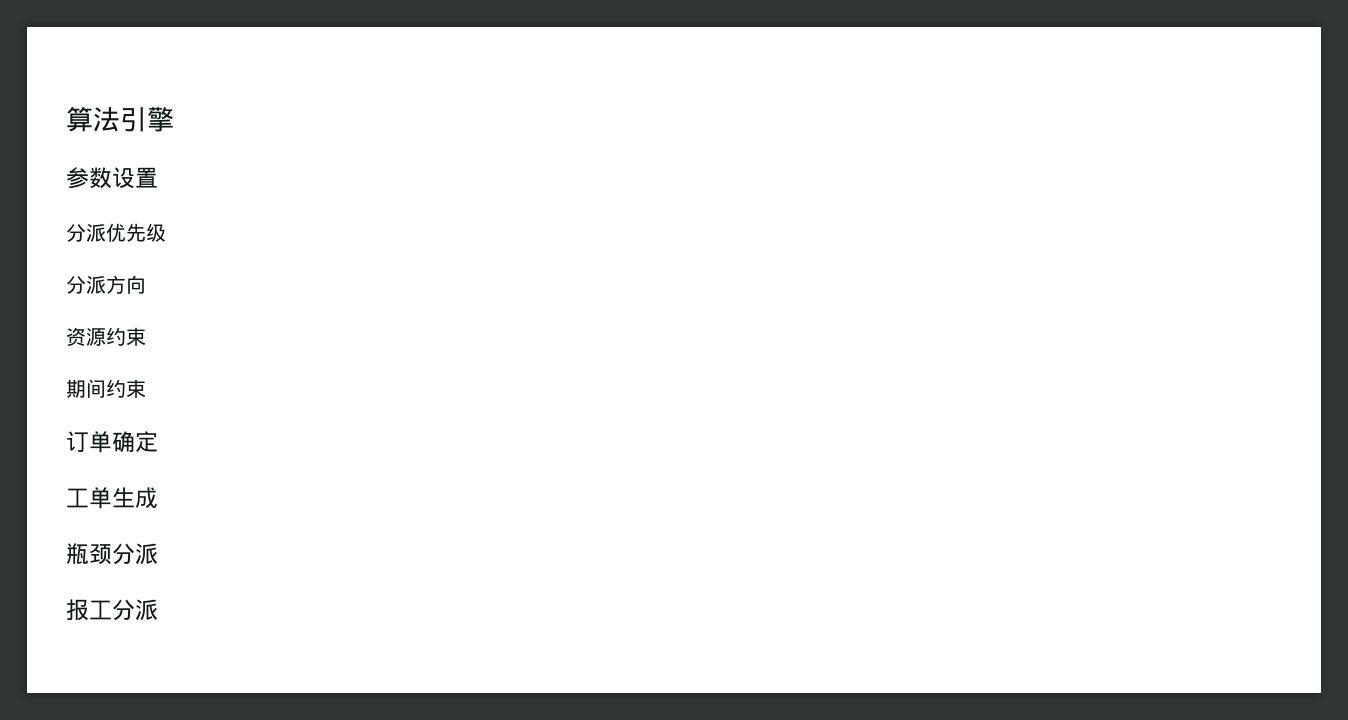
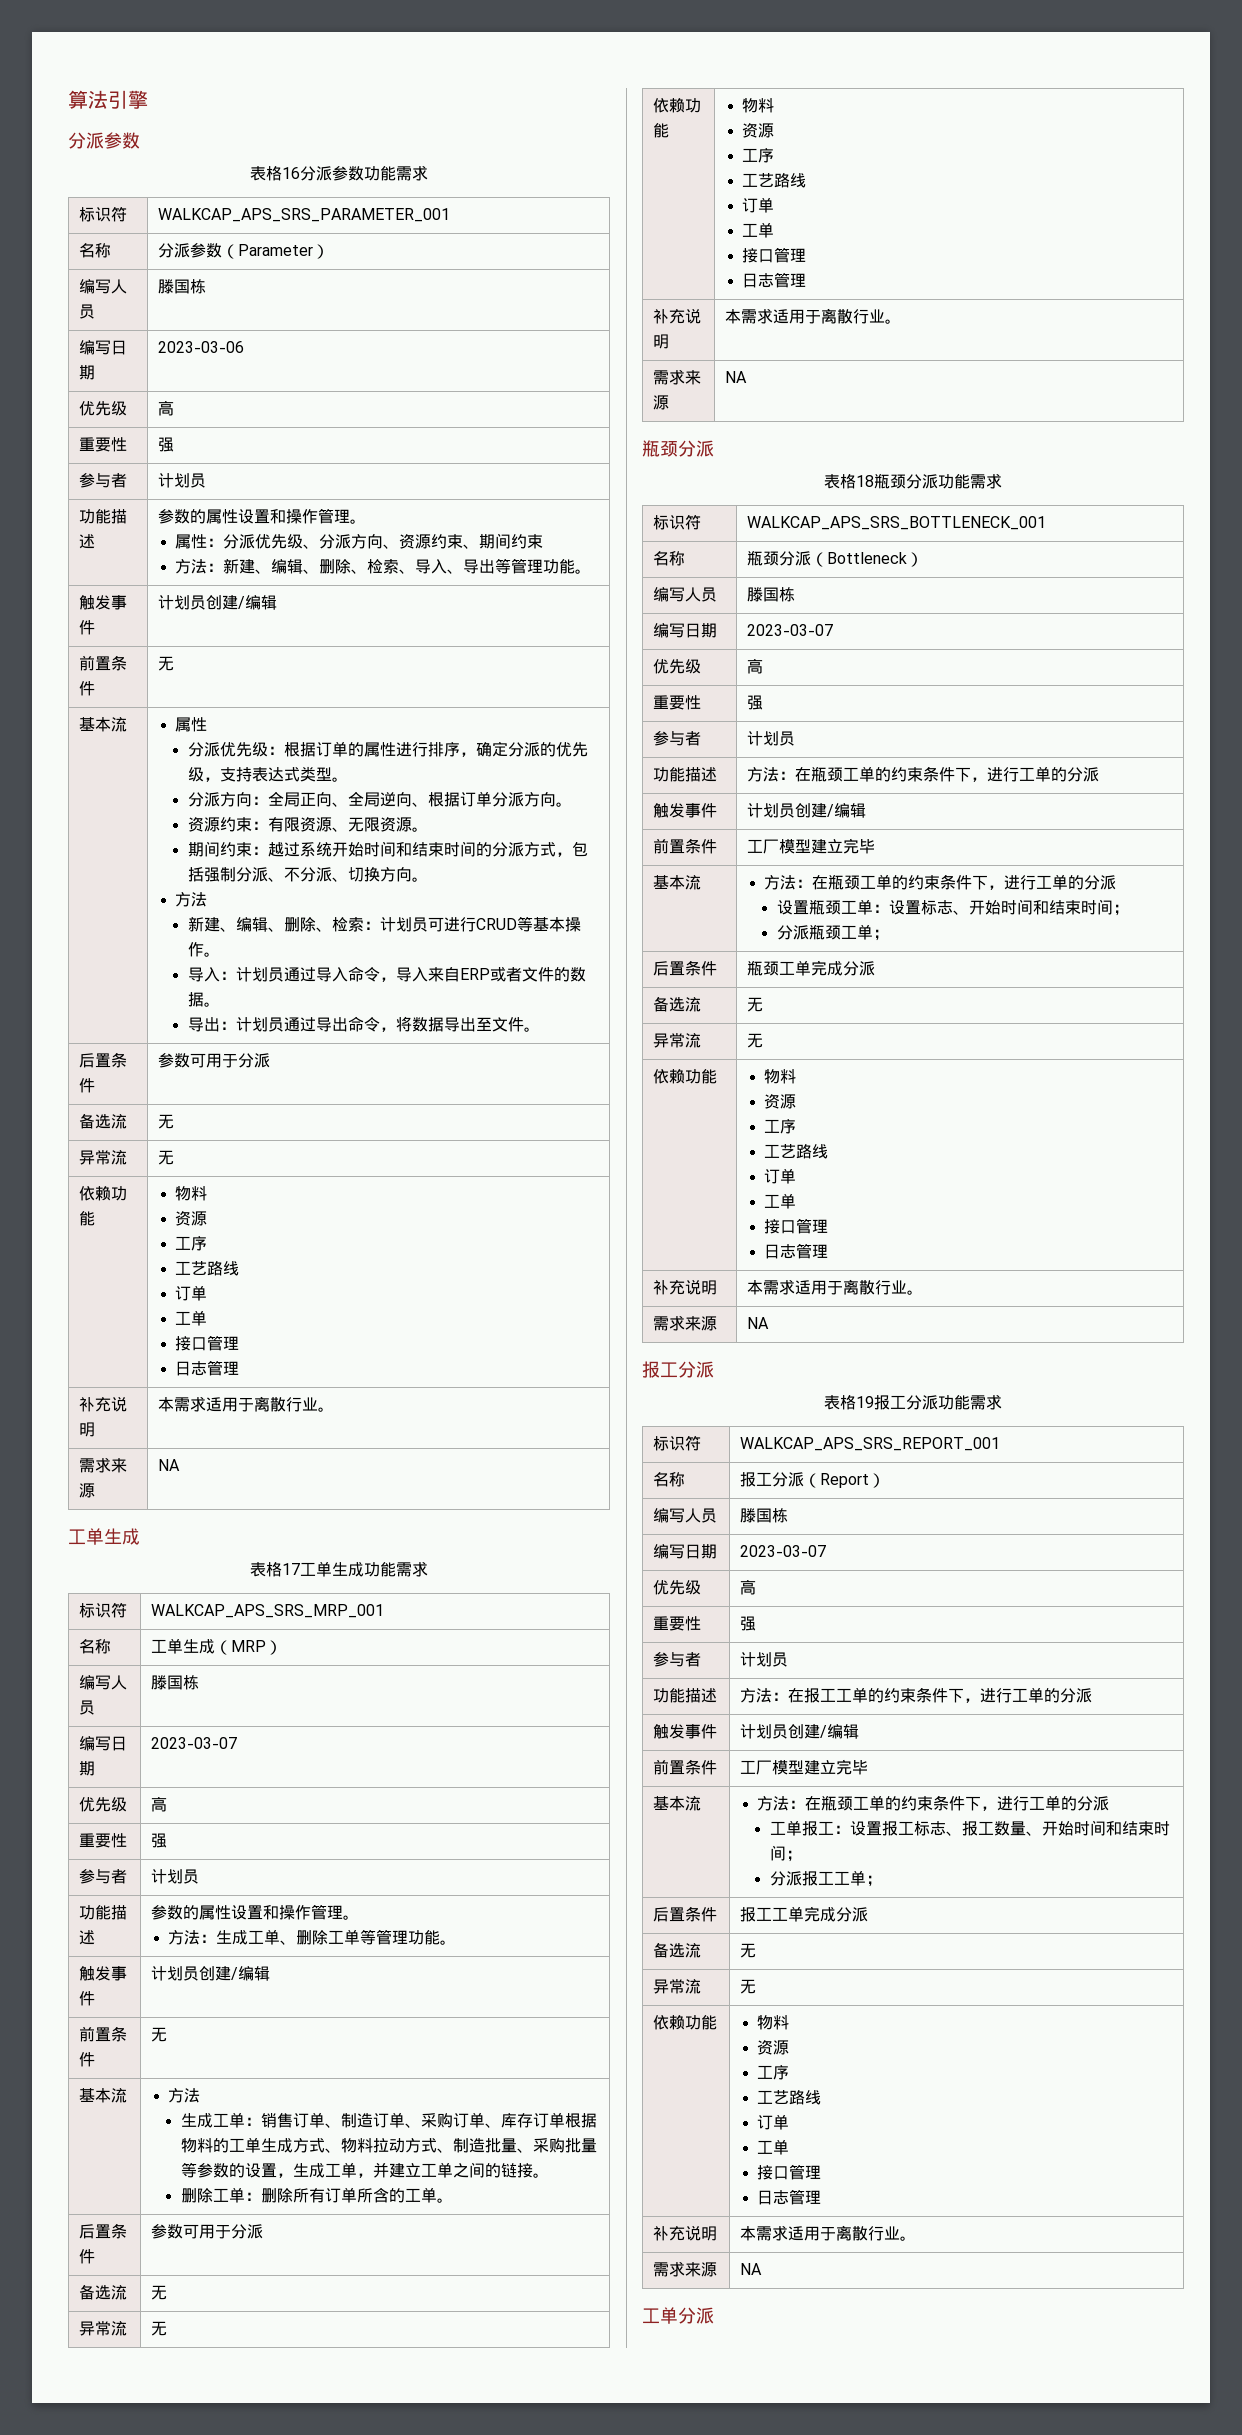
  算法引擎
- 参数设置
- 分派优先级
- 分派方向
- 资源约束
- 期间约束
- 订单确定
+ 分派参数
+ 表格16分派参数功能需求
+ 标识符 | WALKCAP_APS_SRS_PARAMETER_001
+ 名称 | 分派参数（Parameter）
+ 编写人员 | 滕国栋
+ 编写日期 | 2023-03-06
+ 优先级 | 高
+ 重要性 | 强
+ 参与者 | 计划员
+ 功能描述 | 参数的属性设置和操作管理。
+ 属性：分派优先级、分派方向、资源约束、期间约束
+ 方法：新建、编辑、删除、检索、导入、导出等管理功能。
+ 触发事件 | 计划员创建/编辑
+ 前置条件 | 无
+ 基本流 | 属性
+ 分派优先级：根据订单的属性进行排序，确定分派的优先级，支持表达式类型。
+ 分派方向：全局正向、全局逆向、根据订单分派方向。
+ 资源约束：有限资源、无限资源。
+ 期间约束：越过系统开始时间和结束时间的分派方式，包括强制分派、不分派、切换方向。
+ 方法
+ 新建、编辑、删除、检索：计划员可进行CRUD等基本操作。
+ 导入：计划员通过导入命令，导入来自ERP或者文件的数据。
+ 导出：计划员通过导出命令，将数据导出至文件。
+ 后置条件 | 参数可用于分派
+ 备选流 | 无
+ 异常流 | 无
+ 依赖功能 | 物料
+ 资源
+ 工序
+ 工艺路线
+ 订单
+ 工单
+ 接口管理
+ 日志管理
+ 补充说明 | 本需求适用于离散行业。
+ 需求来源 | NA
  工单生成
+ 表格17工单生成功能需求
+ 标识符 | WALKCAP_APS_SRS_MRP_001
+ 名称 | 工单生成（MRP）
+ 编写人员 | 滕国栋
+ 编写日期 | 2023-03-07
+ 优先级 | 高
+ 重要性 | 强
+ 参与者 | 计划员
+ 功能描述 | 参数的属性设置和操作管理。
+ 方法：生成工单、删除工单等管理功能。
+ 触发事件 | 计划员创建/编辑
+ 前置条件 | 无
+ 基本流 | 方法
+ 生成工单：销售订单、制造订单、采购订单、库存订单根据物料的工单生成方式、物料拉动方式、制造批量、采购批量等参数的设置，生成工单，并建立工单之间的链接。
+ 删除工单：删除所有订单所含的工单。
+ 后置条件 | 参数可用于分派
+ 备选流 | 无
+ 异常流 | 无
+ 依赖功能 | 物料
+ 资源
+ 工序
+ 工艺路线
+ 订单
+ 工单
+ 接口管理
+ 日志管理
+ 补充说明 | 本需求适用于离散行业。
+ 需求来源 | NA
  瓶颈分派
+ 表格18瓶颈分派功能需求
+ 标识符 | WALKCAP_APS_SRS_BOTTLENECK_001
+ 名称 | 瓶颈分派（Bottleneck）
+ 编写人员 | 滕国栋
+ 编写日期 | 2023-03-07
+ 优先级 | 高
+ 重要性 | 强
+ 参与者 | 计划员
+ 功能描述 | 方法：在瓶颈工单的约束条件下，进行工单的分派
+ 触发事件 | 计划员创建/编辑
+ 前置条件 | 工厂模型建立完毕
+ 基本流 | 方法：在瓶颈工单的约束条件下，进行工单的分派
+ 设置瓶颈工单：设置标志、开始时间和结束时间；
+ 分派瓶颈工单；
+ 后置条件 | 瓶颈工单完成分派
+ 备选流 | 无
+ 异常流 | 无
+ 依赖功能 | 物料
+ 资源
+ 工序
+ 工艺路线
+ 订单
+ 工单
+ 接口管理
+ 日志管理
+ 补充说明 | 本需求适用于离散行业。
+ 需求来源 | NA
  报工分派
+ 表格19报工分派功能需求
+ 标识符 | WALKCAP_APS_SRS_REPORT_001
+ 名称 | 报工分派（Report）
+ 编写人员 | 滕国栋
+ 编写日期 | 2023-03-07
+ 优先级 | 高
+ 重要性 | 强
+ 参与者 | 计划员
+ 功能描述 | 方法：在报工工单的约束条件下，进行工单的分派
+ 触发事件 | 计划员创建/编辑
+ 前置条件 | 工厂模型建立完毕
+ 基本流 | 方法：在瓶颈工单的约束条件下，进行工单的分派
+ 工单报工：设置报工标志、报工数量、开始时间和结束时间；
+ 分派报工工单；
+ 后置条件 | 报工工单完成分派
+ 备选流 | 无
+ 异常流 | 无
+ 依赖功能 | 物料
+ 资源
+ 工序
+ 工艺路线
+ 订单
+ 工单
+ 接口管理
+ 日志管理
+ 补充说明 | 本需求适用于离散行业。
+ 需求来源 | NA
+ 工单分派

